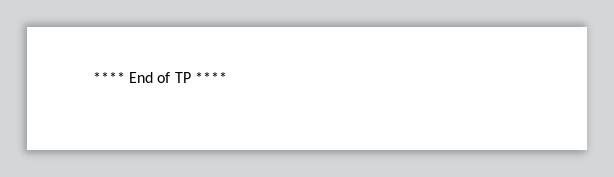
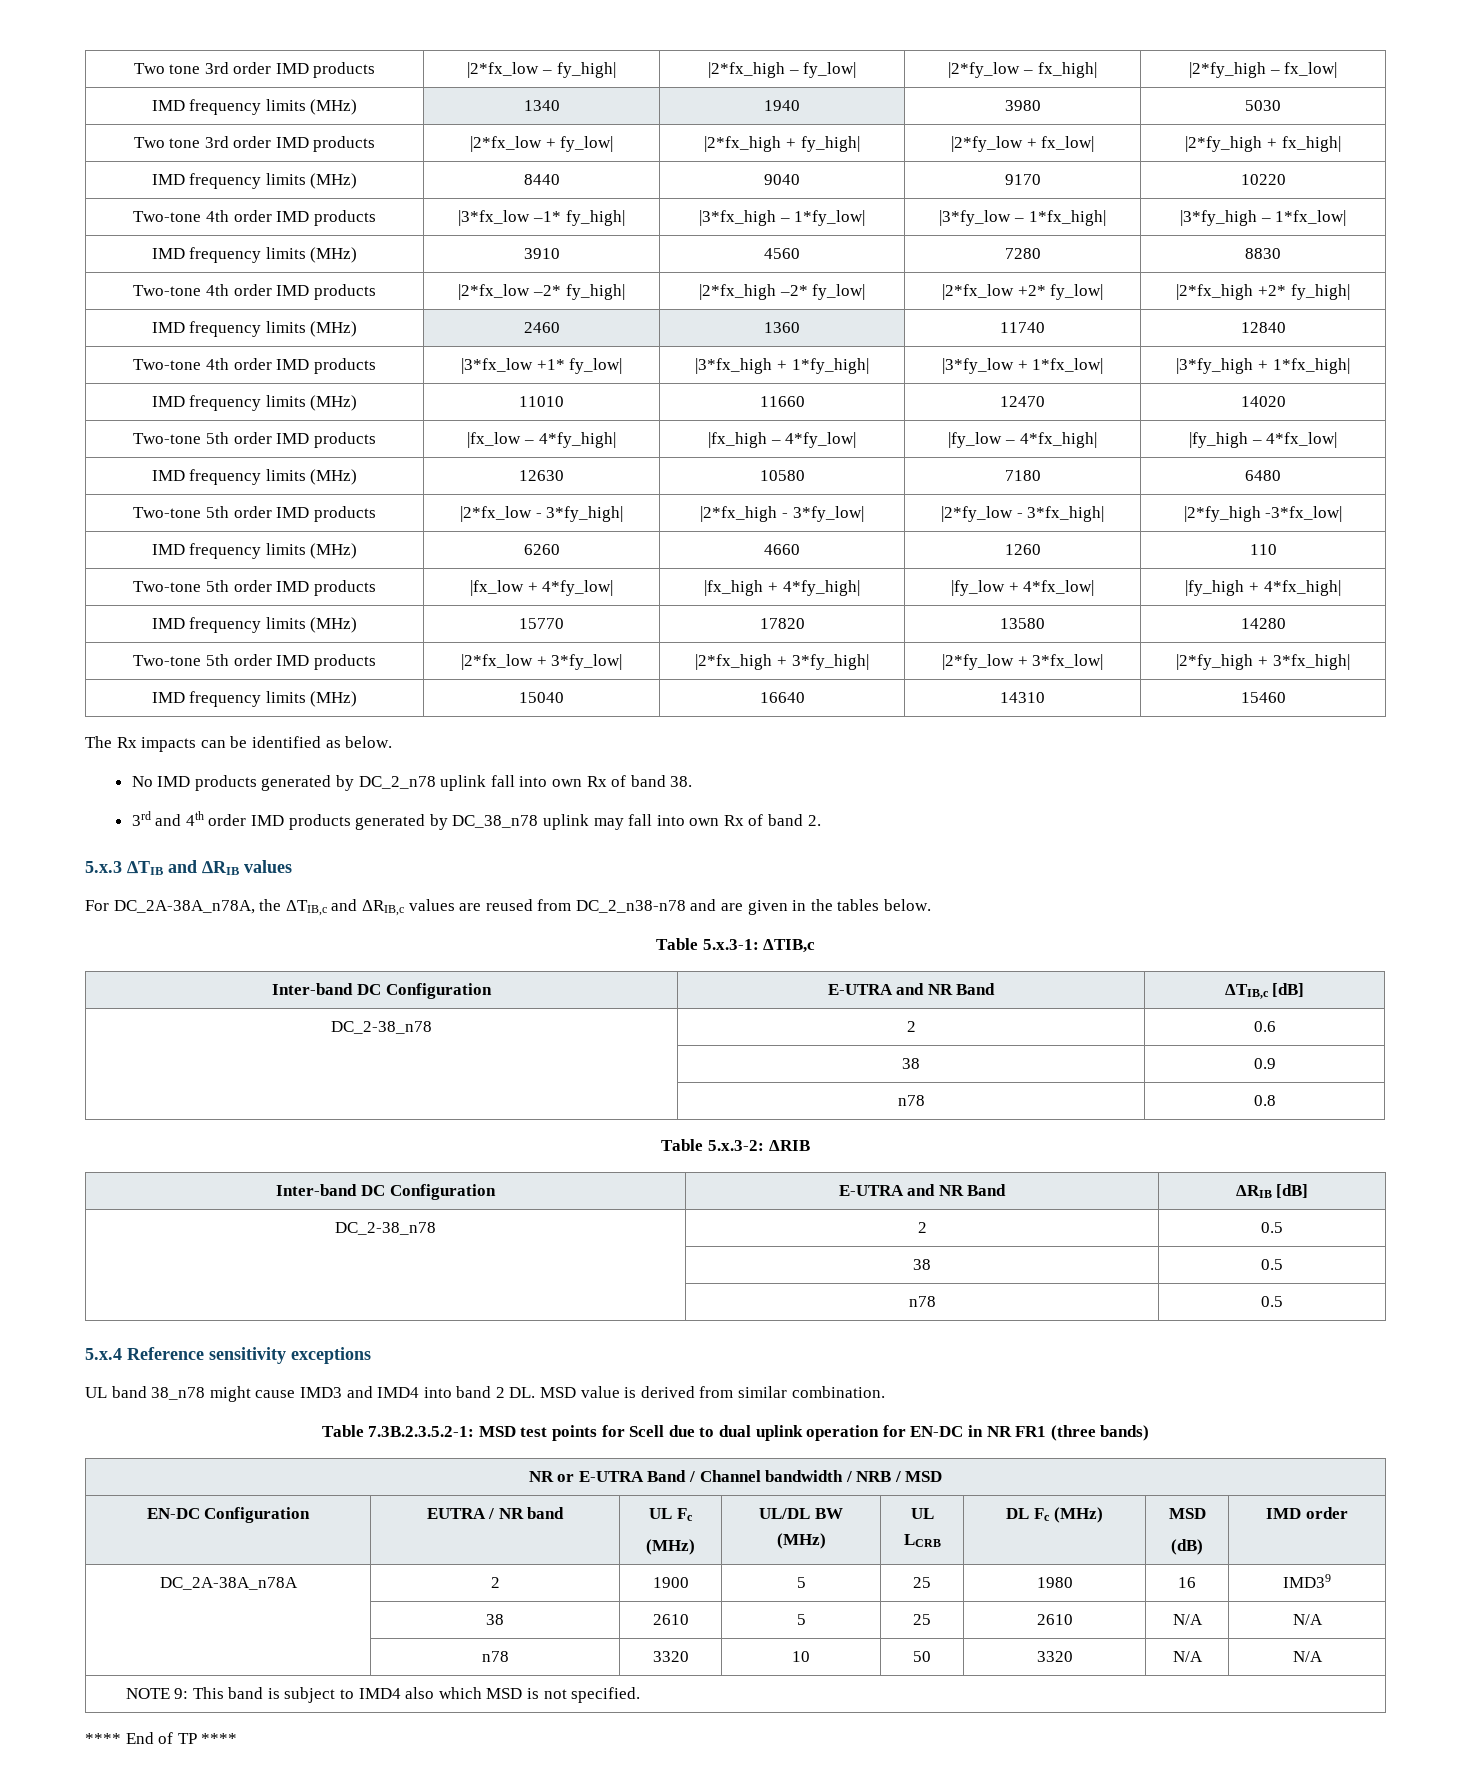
+ Two tone 3rd order IMD products | |2*fx_low – fy_high| | |2*fx_high – fy_low| | |2*fy_low – fx_high| | |2*fy_high – fx_low|
+ IMD frequency limits (MHz) | 1340 | 1940 | 3980 | 5030
+ Two tone 3rd order IMD products | |2*fx_low + fy_low| | |2*fx_high + fy_high| | |2*fy_low + fx_low| | |2*fy_high + fx_high|
+ IMD frequency limits (MHz) | 8440 | 9040 | 9170 | 10220
+ Two-tone 4th order IMD products | |3*fx_low –1* fy_high| | |3*fx_high – 1*fy_low| | |3*fy_low – 1*fx_high| | |3*fy_high – 1*fx_low|
+ IMD frequency limits (MHz) | 3910 | 4560 | 7280 | 8830
+ Two-tone 4th order IMD products | |2*fx_low –2* fy_high| | |2*fx_high –2* fy_low| | |2*fx_low +2* fy_low| | |2*fx_high +2* fy_high|
+ IMD frequency limits (MHz) | 2460 | 1360 | 11740 | 12840
+ Two-tone 4th order IMD products | |3*fx_low +1* fy_low| | |3*fx_high + 1*fy_high| | |3*fy_low + 1*fx_low| | |3*fy_high + 1*fx_high|
+ IMD frequency limits (MHz) | 11010 | 11660 | 12470 | 14020
+ Two-tone 5th order IMD products | |fx_low – 4*fy_high| | |fx_high – 4*fy_low| | |fy_low – 4*fx_high| | |fy_high – 4*fx_low|
+ IMD frequency limits (MHz) | 12630 | 10580 | 7180 | 6480
+ Two-tone 5th order IMD products | |2*fx_low - 3*fy_high| | |2*fx_high - 3*fy_low| | |2*fy_low - 3*fx_high| | |2*fy_high -3*fx_low|
+ IMD frequency limits (MHz) | 6260 | 4660 | 1260 | 110
+ Two-tone 5th order IMD products | |fx_low + 4*fy_low| | |fx_high + 4*fy_high| | |fy_low + 4*fx_low| | |fy_high + 4*fx_high|
+ IMD frequency limits (MHz) | 15770 | 17820 | 13580 | 14280
+ Two-tone 5th order IMD products | |2*fx_low + 3*fy_low| | |2*fx_high + 3*fy_high| | |2*fy_low + 3*fx_low| | |2*fy_high + 3*fx_high|
+ IMD frequency limits (MHz) | 15040 | 16640 | 14310 | 15460
+ The Rx impacts can be identified as below.
+ No IMD products generated by DC_2_n78 uplink fall into own Rx of band 38.
+ 3rd and 4th order IMD products generated by DC_38_n78 uplink may fall into own Rx of band 2.
+ 5.x.3 ∆TIB and ∆RIB values
+ For DC_2A-38A_n78A, the ΔTIB,c and ΔRIB,c values are reused from DC_2_n38-n78 and are given in the tables below.
+ Table 5.x.3-1: ΔTIB,c
+ Inter-band DC Configuration | E-UTRA and NR Band | ΔTIB,c [dB]
+ DC_2-38_n78 | 2 | 0.6
+ | 38 | 0.9
+ | n78 | 0.8
+ Table 5.x.3-2: ΔRIB
+ Inter-band DC Configuration | E-UTRA and NR Band | ΔRIB [dB]
+ DC_2-38_n78 | 2 | 0.5
+ | 38 | 0.5
+ | n78 | 0.5
+ 5.x.4 Reference sensitivity exceptions
+ UL band 38_n78 might cause IMD3 and IMD4 into band 2 DL. MSD value is derived from similar combination.
+ Table 7.3B.2.3.5.2-1: MSD test points for Scell due to dual uplink operation for EN-DC in NR FR1 (three bands)
+ NR or E-UTRA Band / Channel bandwidth / NRB / MSD
+ EN-DC Configuration | EUTRA / NR band | UL Fc
+ (MHz) | UL/DL BW
+ (MHz) | UL
+ LCRB | DL Fc (MHz) | MSD
+ (dB) | IMD order
+ DC_2A-38A_n78A | 2 | 1900 | 5 | 25 | 1980 | 16 | IMD39
+ | 38 | 2610 | 5 | 25 | 2610 | N/A | N/A
+ | n78 | 3320 | 10 | 50 | 3320 | N/A | N/A
+ NOTE 9: This band is subject to IMD4 also which MSD is not specified.

